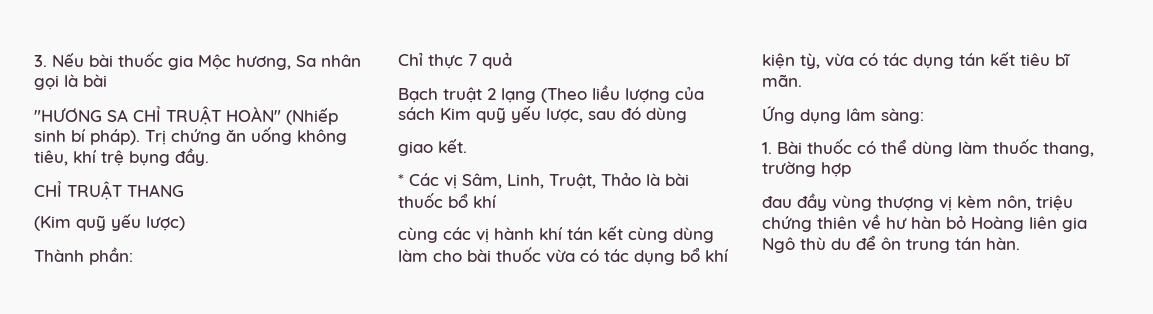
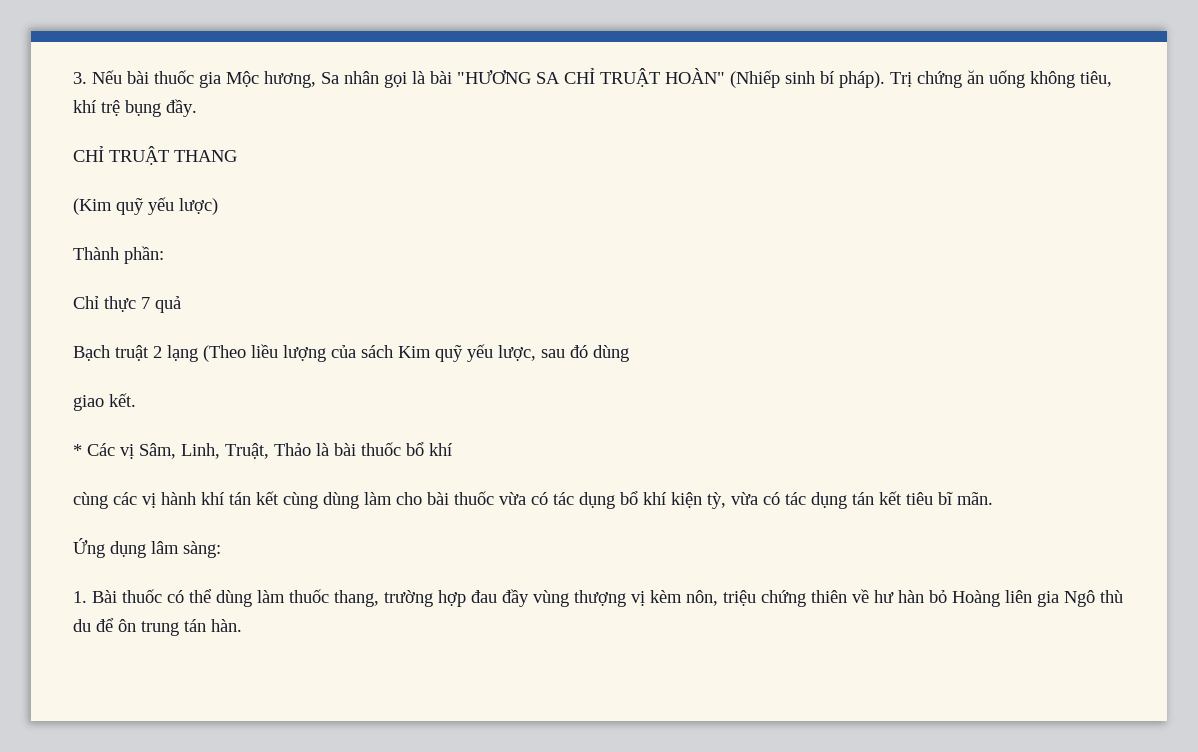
- 3. Nếu bài thuốc gia Mộc hương, Sa nhân gọi là bài
- "HƯƠNG SA CHỈ TRUẬT HOÀN" (Nhiếp sinh bí pháp).
+ 3. Nếu bài thuốc gia Mộc hương, Sa nhân gọi là bài "HƯƠNG SA CHỈ TRUẬT HOÀN" (Nhiếp sinh bí pháp).
- 1. Bài thuốc có thể dùng làm thuốc thang, trường hợp
- đau đầy vùng thượng vị kèm nôn, triệu chứng thiên về hư hàn bỏ Hoàng liên gia Ngô thù du để ôn trung tán hàn.
+ 1. Bài thuốc có thể dùng làm thuốc thang, trường hợp đau đầy vùng thượng vị kèm nôn, triệu chứng thiên về hư hàn bỏ Hoàng liên gia Ngô thù du để ôn trung tán hàn.

